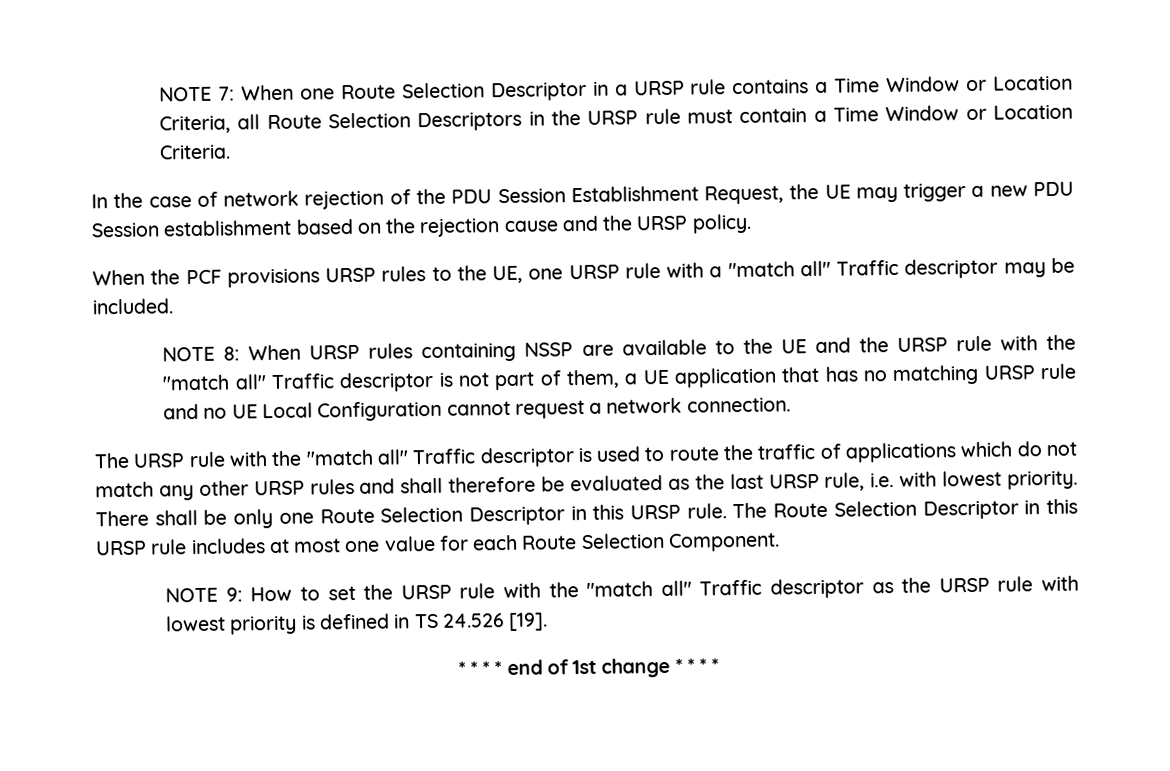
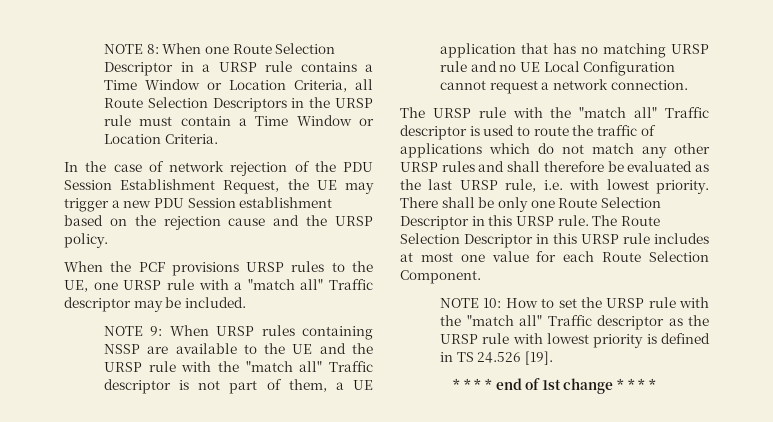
- NOTE 7: When one Route Selection Descriptor in a URSP rule contains a Time Window or Location Criteria, all Route Selection Descriptors in the URSP rule must contain a Time Window or Location Criteria.
+ NOTE 8: When one Route Selection Descriptor in a URSP rule contains a Time Window or Location Criteria, all Route Selection Descriptors in the URSP rule must contain a Time Window or Location Criteria.
- NOTE 8: When URSP rules containing NSSP are available to the UE and the URSP rule with the "match all" Traffic descriptor is not part of them, a UE application that has no matching URSP rule and no UE Local Configuration cannot request a network connection.
+ NOTE 9: When URSP rules containing NSSP are available to the UE and the URSP rule with the "match all" Traffic descriptor is not part of them, a UE application that has no matching URSP rule and no UE Local Configuration cannot request a network connection.
- NOTE 9: How to set the URSP rule with the "match all" Traffic descriptor as the URSP rule with lowest priority is defined in TS 24.526 [19].
+ NOTE 10: How to set the URSP rule with the "match all" Traffic descriptor as the URSP rule with lowest priority is defined in TS 24.526 [19].

